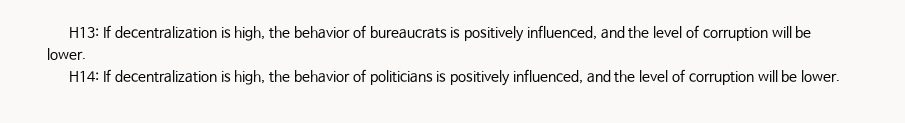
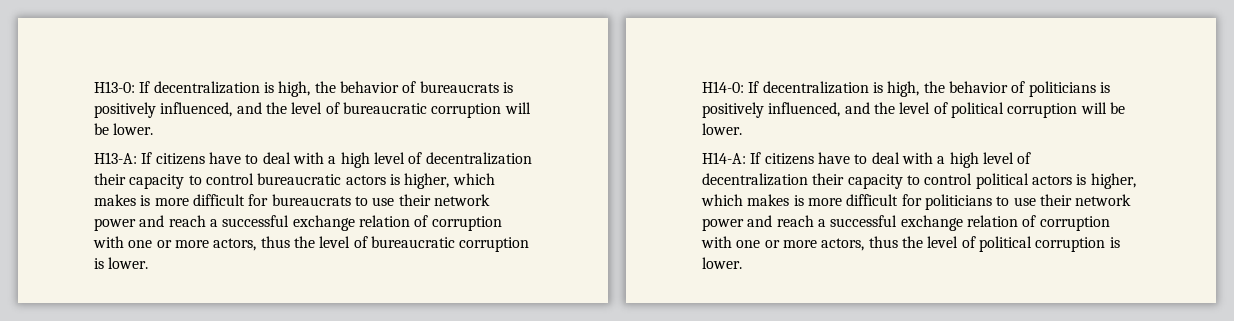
- H13: If decentralization is high, the behavior of bureaucrats is positively influenced, and the level of corruption will be lower.
- H14: If decentralization is high, the behavior of politicians is positively influenced, and the level of corruption will be lower.
+ H13-0: If decentralization is high, the behavior of bureaucrats is positively influenced, and the level of bureaucratic corruption will be lower.
+ H13-A: If citizens have to deal with a high level of decentralization their capacity to control bureaucratic actors is higher, which makes is more difficult for bureaucrats to use their network power and reach a successful exchange relation of corruption with one or more actors, thus the level of bureaucratic corruption is lower.
+ H14-0: If decentralization is high, the behavior of politicians is positively influenced, and the level of political corruption will be lower.
+ H14-A: If citizens have to deal with a high level of decentralization their capacity to control political actors is higher, which makes is more difficult for politicians to use their network power and reach a successful exchange relation of corruption with one or more actors, thus the level of political corruption is lower.

